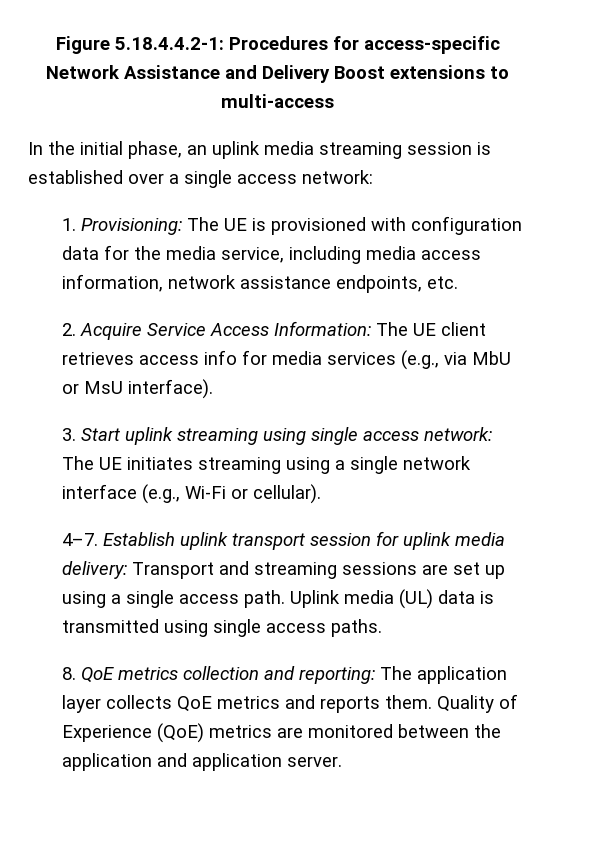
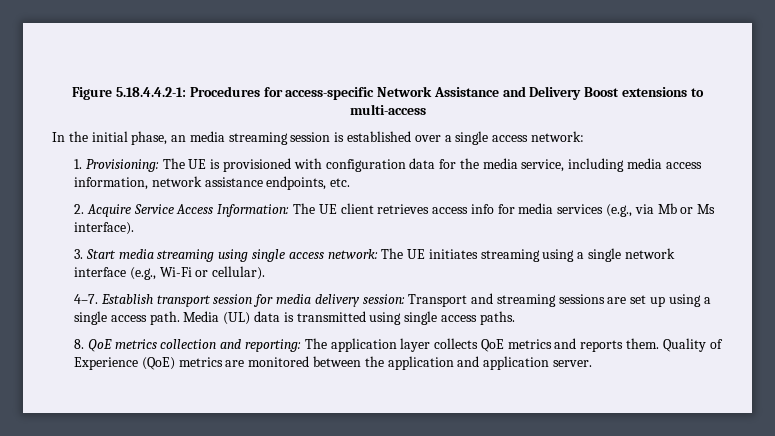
- In the initial phase, an uplink media streaming session is established over a single access network:
+ In the initial phase, an media streaming session is established over a single access network:
- 2. Acquire Service Access Information: The UE client retrieves access info for media services (e.g., via MbU or MsU interface).
+ 2. Acquire Service Access Information: The UE client retrieves access info for media services (e.g., via Mb or Ms interface).
- 3. Start uplink streaming using single access network: The UE initiates streaming using a single network interface (e.g., Wi-Fi or cellular).
+ 3. Start media streaming using single access network: The UE initiates streaming using a single network interface (e.g., Wi-Fi or cellular).
- Establish uplink transport session for uplink media delivery: Transport and streaming sessions are set up using a single access path.
+ Establish transport session for media delivery session: Transport and streaming sessions are set up using a single access path.
- Uplink media (UL) data is transmitted using single access paths.
+ Media (UL) data is transmitted using single access paths.

